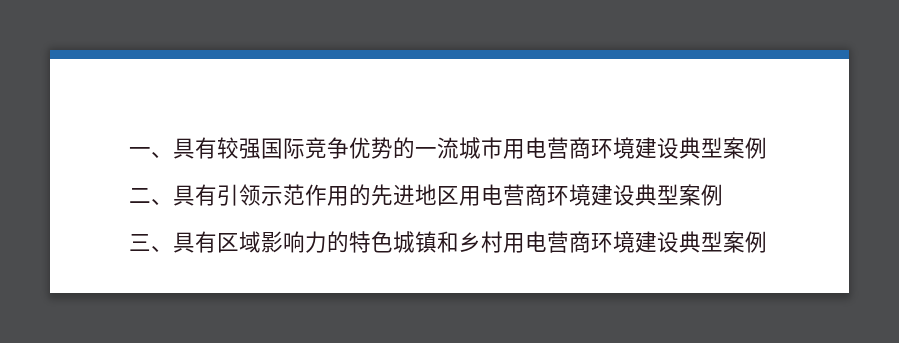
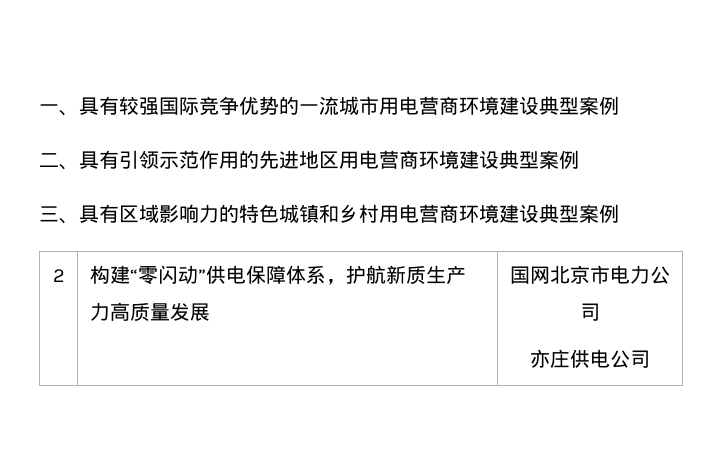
+ 2 | 构建“零闪动”供电保障体系，护航新质生产力高质量发展 | 国网北京市电力公司
+ 亦庄供电公司

